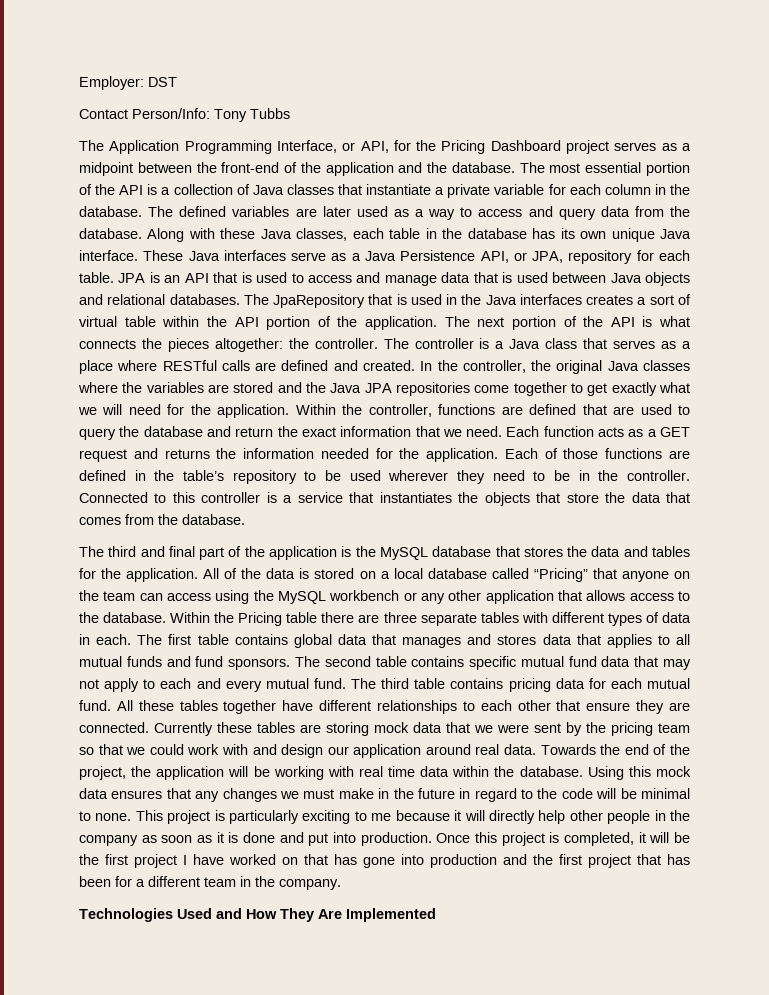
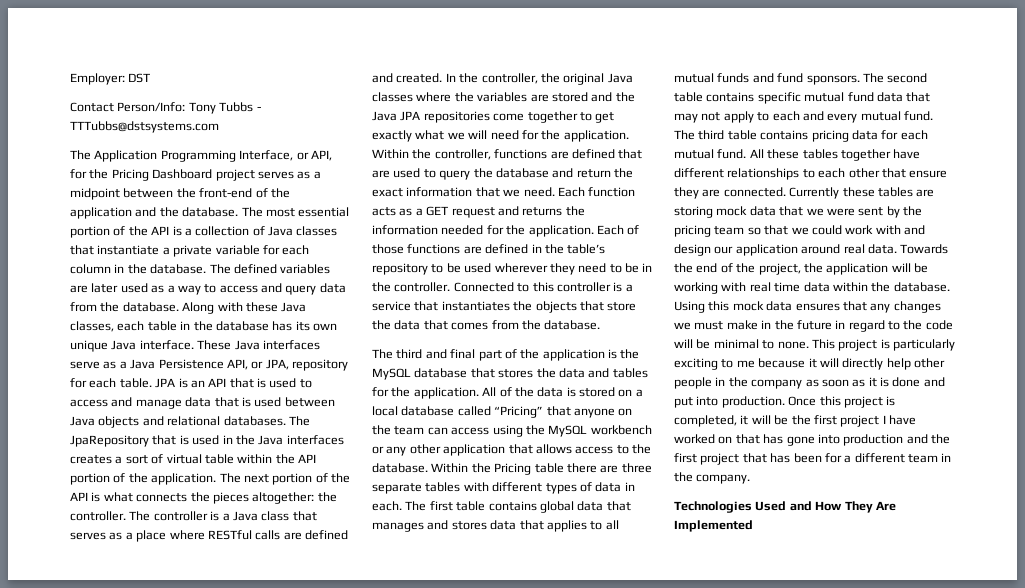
- Contact Person/Info: Tony Tubbs
+ Contact Person/Info: Tony Tubbs - TTTubbs@dstsystems.com

